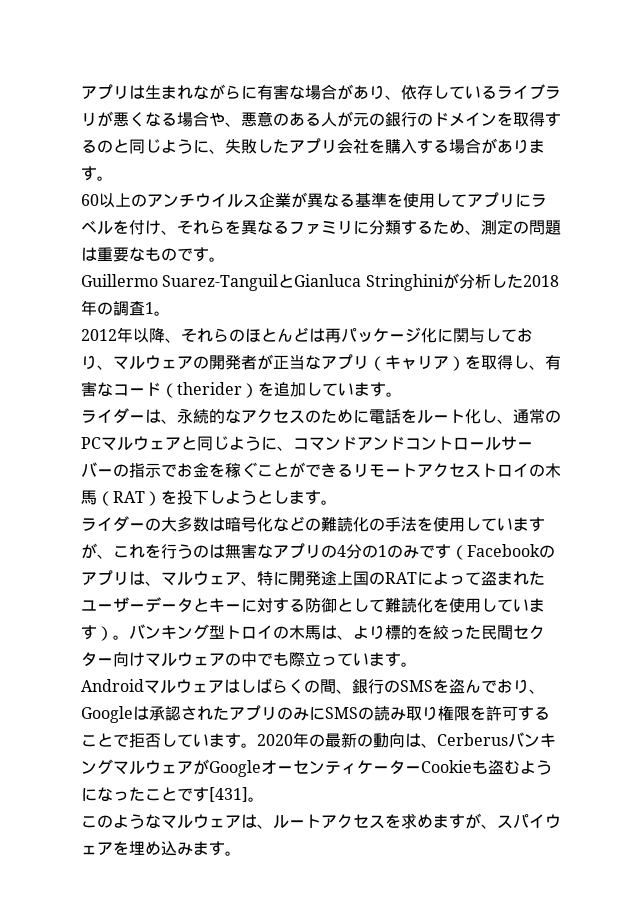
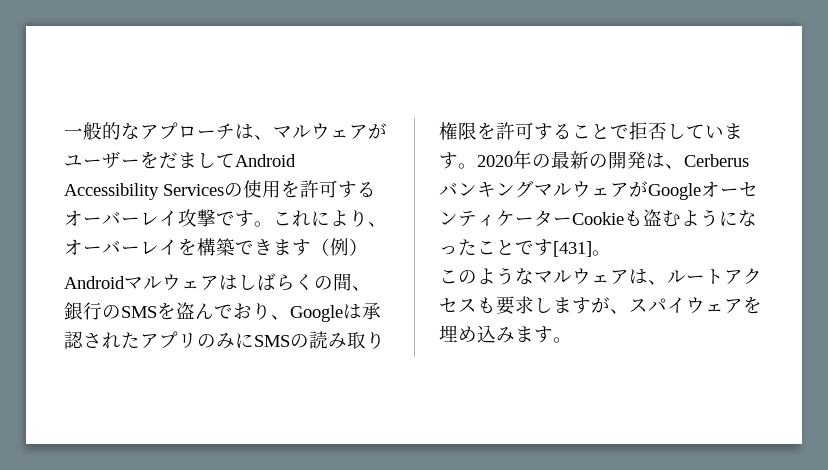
- アプリは生まれながらに有害な場合があり、依存しているライブラリが悪くなる場合や、悪意のある人が元の銀行のドメインを取得するのと同じように、失敗したアプリ会社を購入する場合があります。
- 60以上のアンチウイルス企業が異なる基準を使用してアプリにラベルを付け、それらを異なるファミリに分類するため、測定の問題は重要なものです。
- Guillermo Suarez-TanguilとGianluca Stringhiniが分析した2018年の調査1。
- 2012年以降、それらのほとんどは再パッケージ化に関与しており、マルウェアの開発者が正当なアプリ（キャリア）を取得し、有害なコード（therider）を追加しています。
- ライダーは、永続的なアクセスのために電話をルート化し、通常のPCマルウェアと同じように、コマンドアンドコントロールサーバーの指示でお金を稼ぐことができるリモートアクセストロイの木馬（RAT）を投下しようとします。
- ライダーの大多数は暗号化などの難読化の手法を使用していますが、これを行うのは無害なアプリの4分の1のみです（Facebookのアプリは、マルウェア、特に開発途上国のRATによって盗まれたユーザーデータとキーに対する防御として難読化を使用しています）。バンキング型トロイの木馬は、より標的を絞った民間セクター向けマルウェアの中でも際立っています。
+ 一般的なアプローチは、マルウェアがユーザーをだましてAndroid Accessibility Servicesの使用を許可するオーバーレイ攻撃です。これにより、オーバーレイを構築できます（例）
- 2020年の最新の動向は、CerberusバンキングマルウェアがGoogleオーセンティケーターCookieも盗むようになったことです[431]。
+ 2020年の最新の開発は、CerberusバンキングマルウェアがGoogleオーセンティケーターCookieも盗むようになったことです[431]。
- このようなマルウェアは、ルートアクセスを求めますが、スパイウェアを埋め込みます。
+ このようなマルウェアは、ルートアクセスも要求しますが、スパイウェアを埋め込みます。

